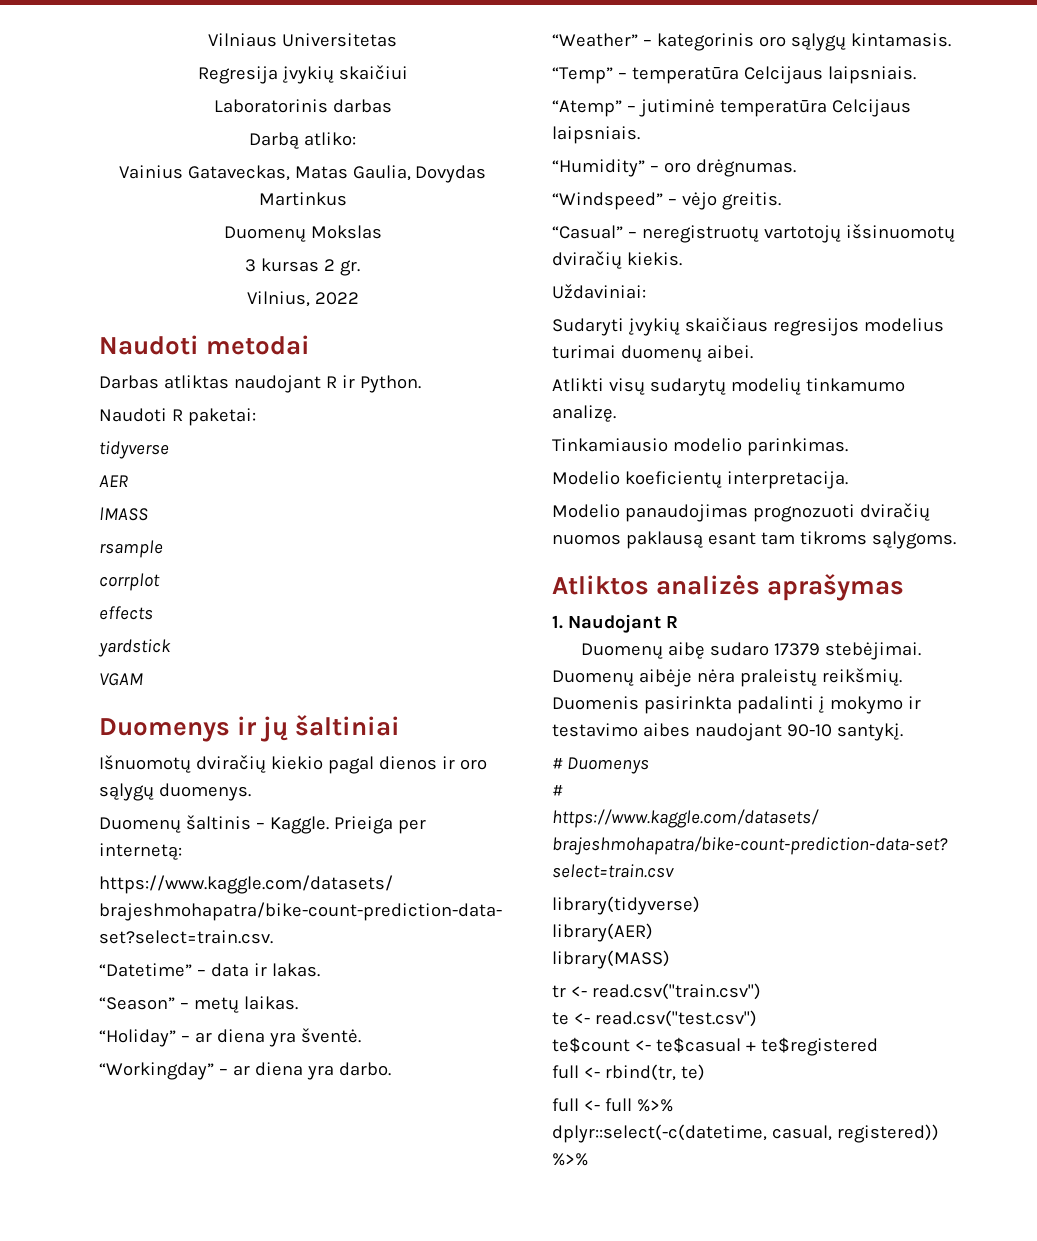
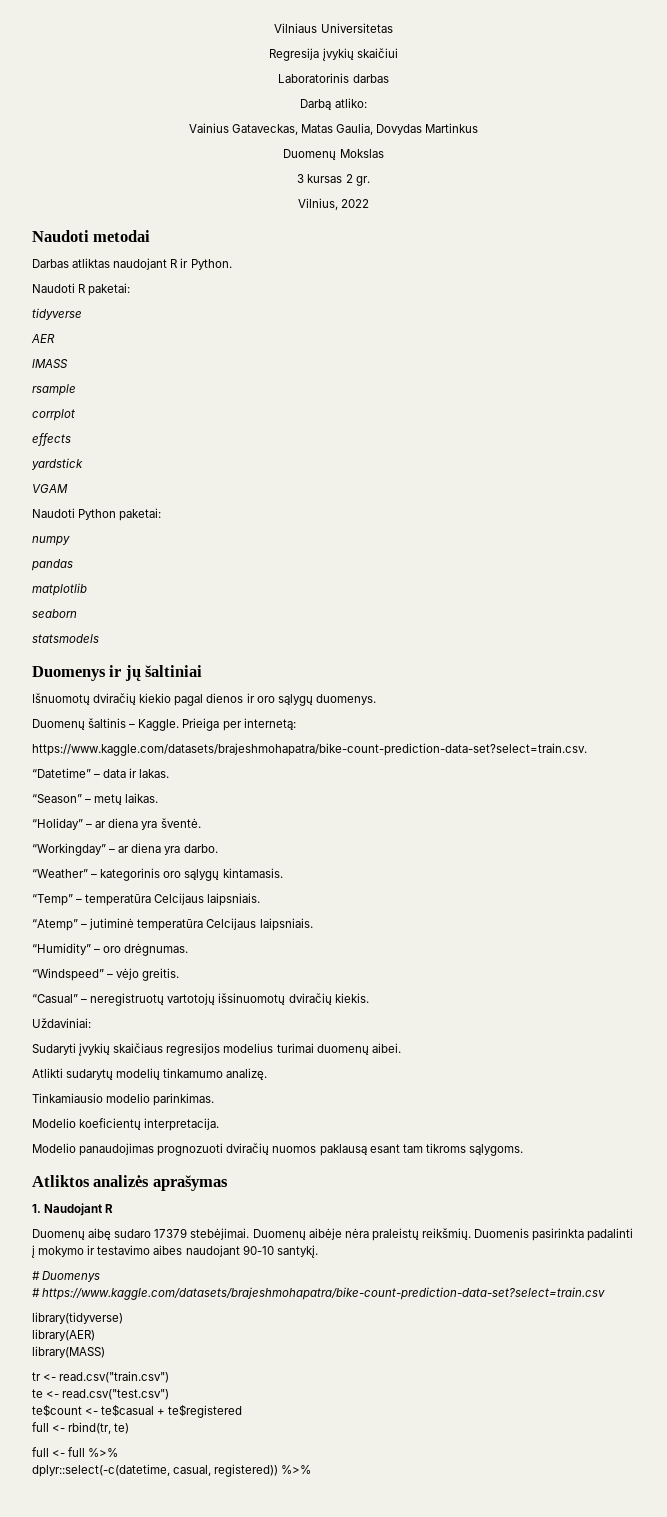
+ Naudoti Python paketai:
+ numpy
+ pandas
+ matplotlib
+ seaborn
+ statsmodels
- Atlikti visų sudarytų modelių tinkamumo analizę.
+ Atlikti sudarytų modelių tinkamumo analizę.

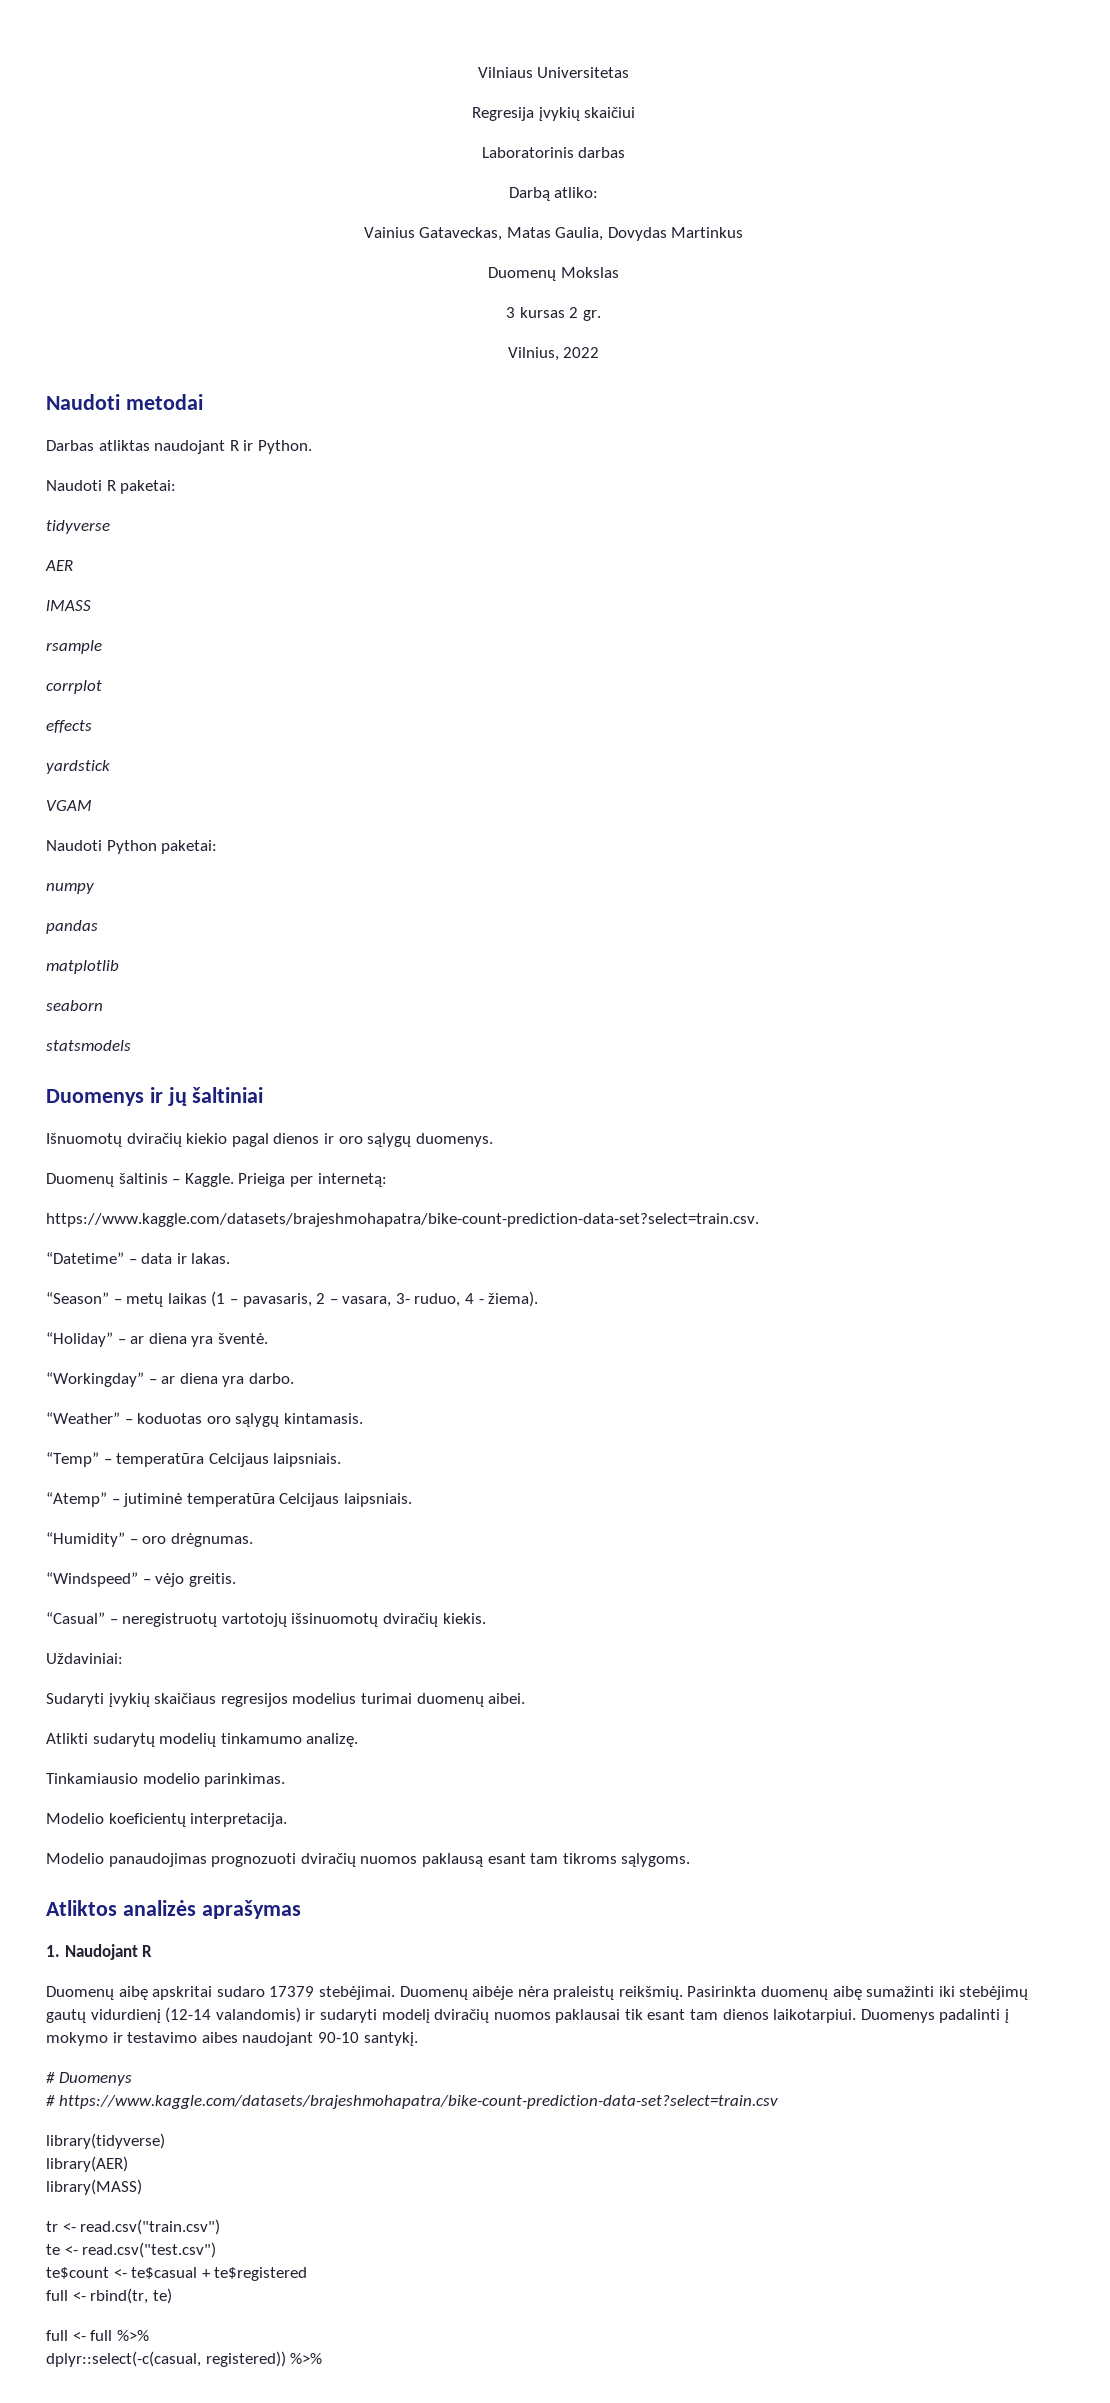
- “Season” – metų laikas.
+ “Season” – metų laikas (1 – pavasaris, 2 – vasara, 3- ruduo, 4 - žiema).
- “Weather” – kategorinis oro sąlygų kintamasis.
+ “Weather” – koduotas oro sąlygų kintamasis.
- Duomenų aibę sudaro 17379 stebėjimai.
+ Duomenų aibę apskritai sudaro 17379 stebėjimai.
- Duomenis pasirinkta padalinti į mokymo ir testavimo aibes naudojant 90-10 santykį.
+ Pasirinkta duomenų aibę sumažinti iki stebėjimų gautų vidurdienį (12-14 valandomis) ir sudaryti modelį dviračių nuomos paklausai tik esant tam dienos laikotarpiui. Duomenys padalinti į mokymo ir testavimo aibes naudojant 90-10 santykį.
- dplyr::select(-c(datetime, casual, registered)) %>%
+ dplyr::select(-c(casual, registered)) %>%

